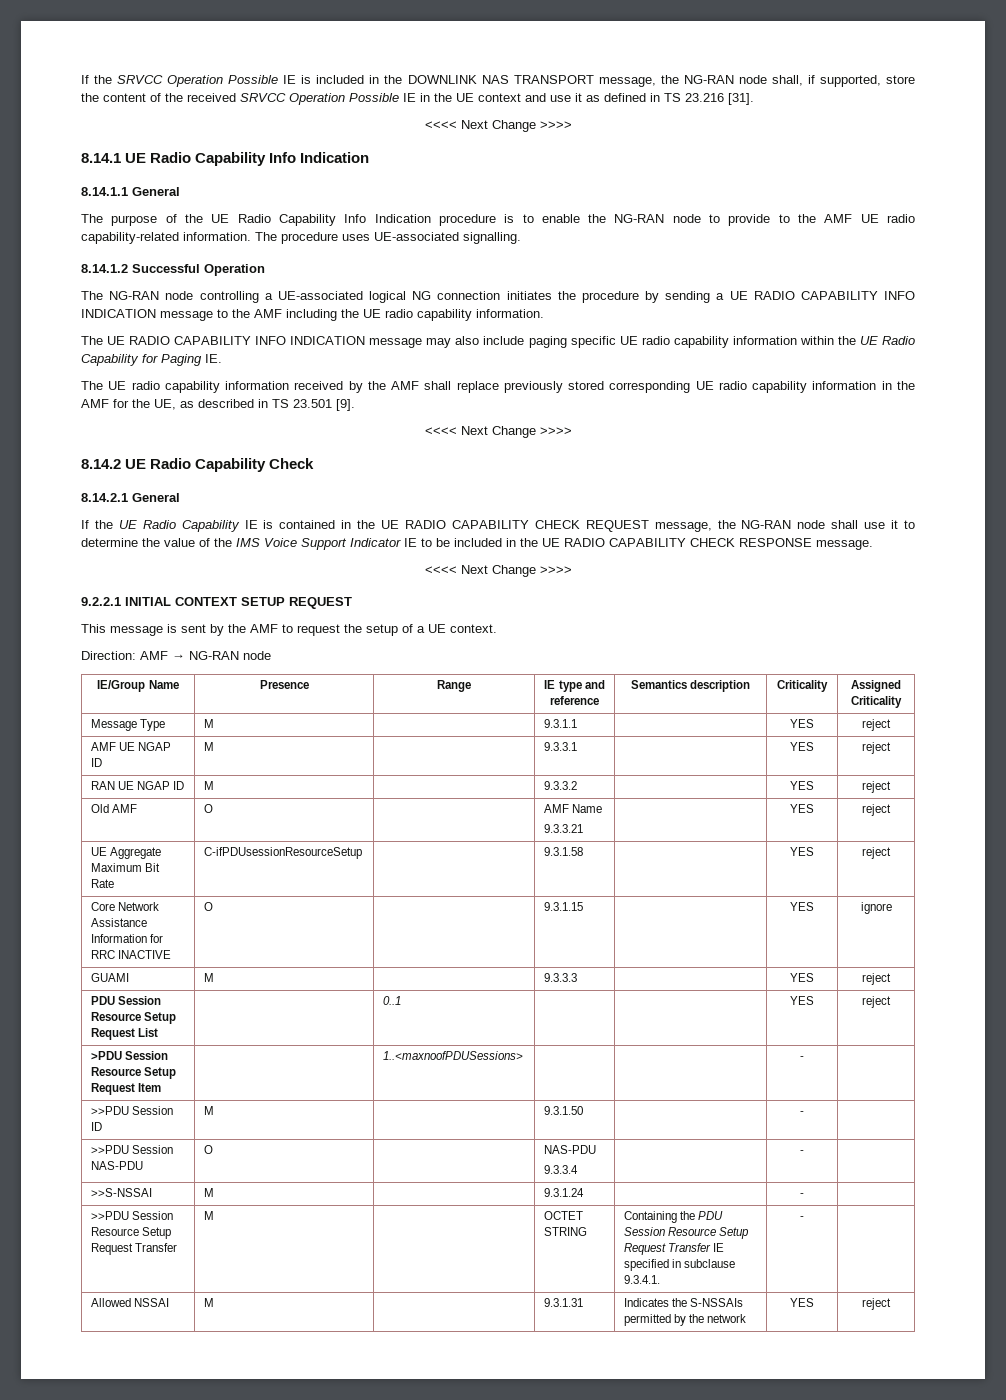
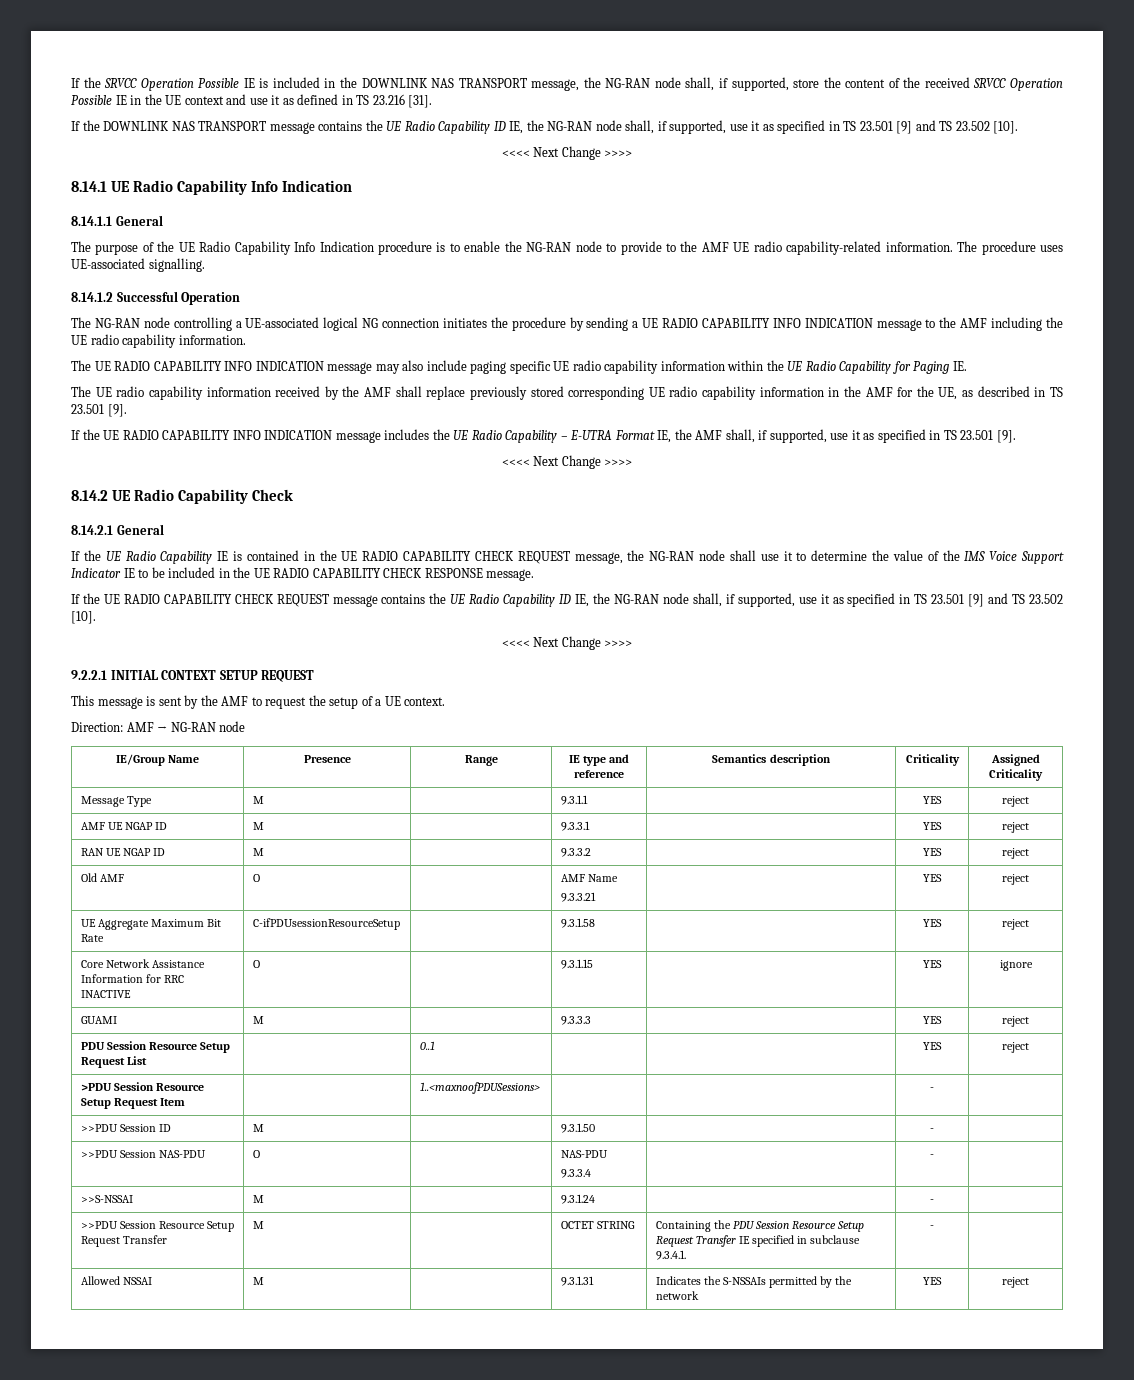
+ If the DOWNLINK NAS TRANSPORT message contains the UE Radio Capability ID IE, the NG-RAN node shall, if supported, use it as specified in TS 23.501 [9] and TS 23.502 [10].
+ If the UE RADIO CAPABILITY INFO INDICATION message includes the UE Radio Capability – E-UTRA Format IE, the AMF shall, if supported, use it as specified in TS 23.501 [9].
+ If the UE RADIO CAPABILITY CHECK REQUEST message contains the UE Radio Capability ID IE, the NG-RAN node shall, if supported, use it as specified in TS 23.501 [9] and TS 23.502 [10].

